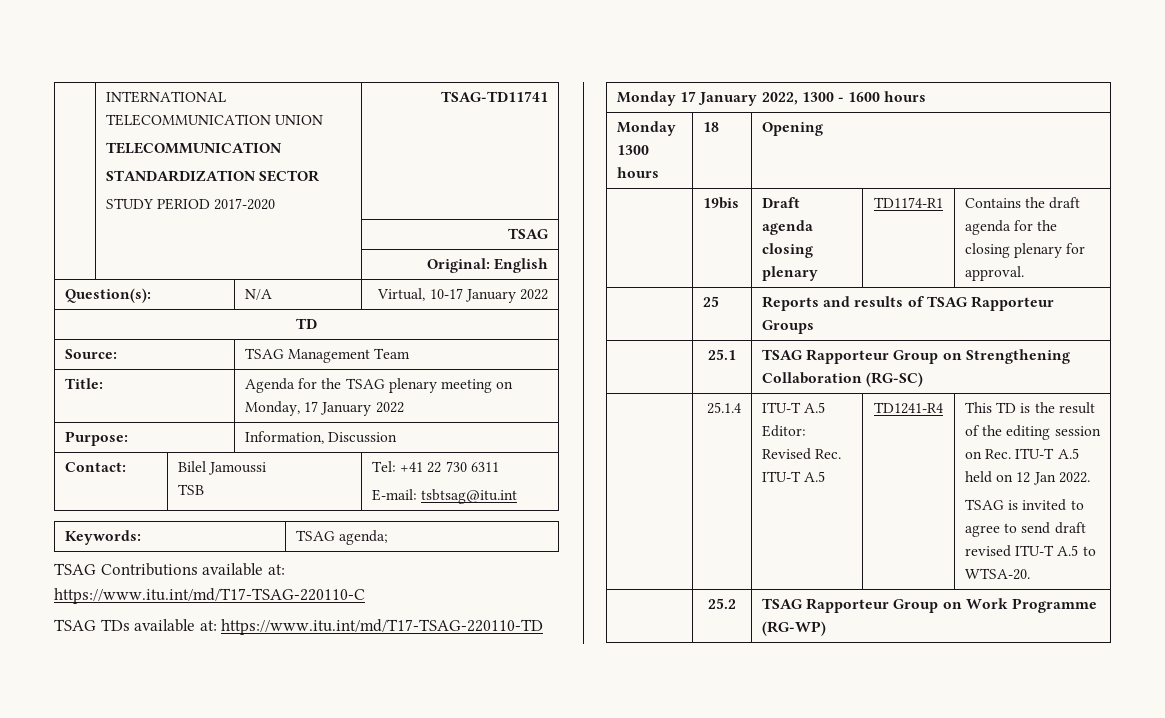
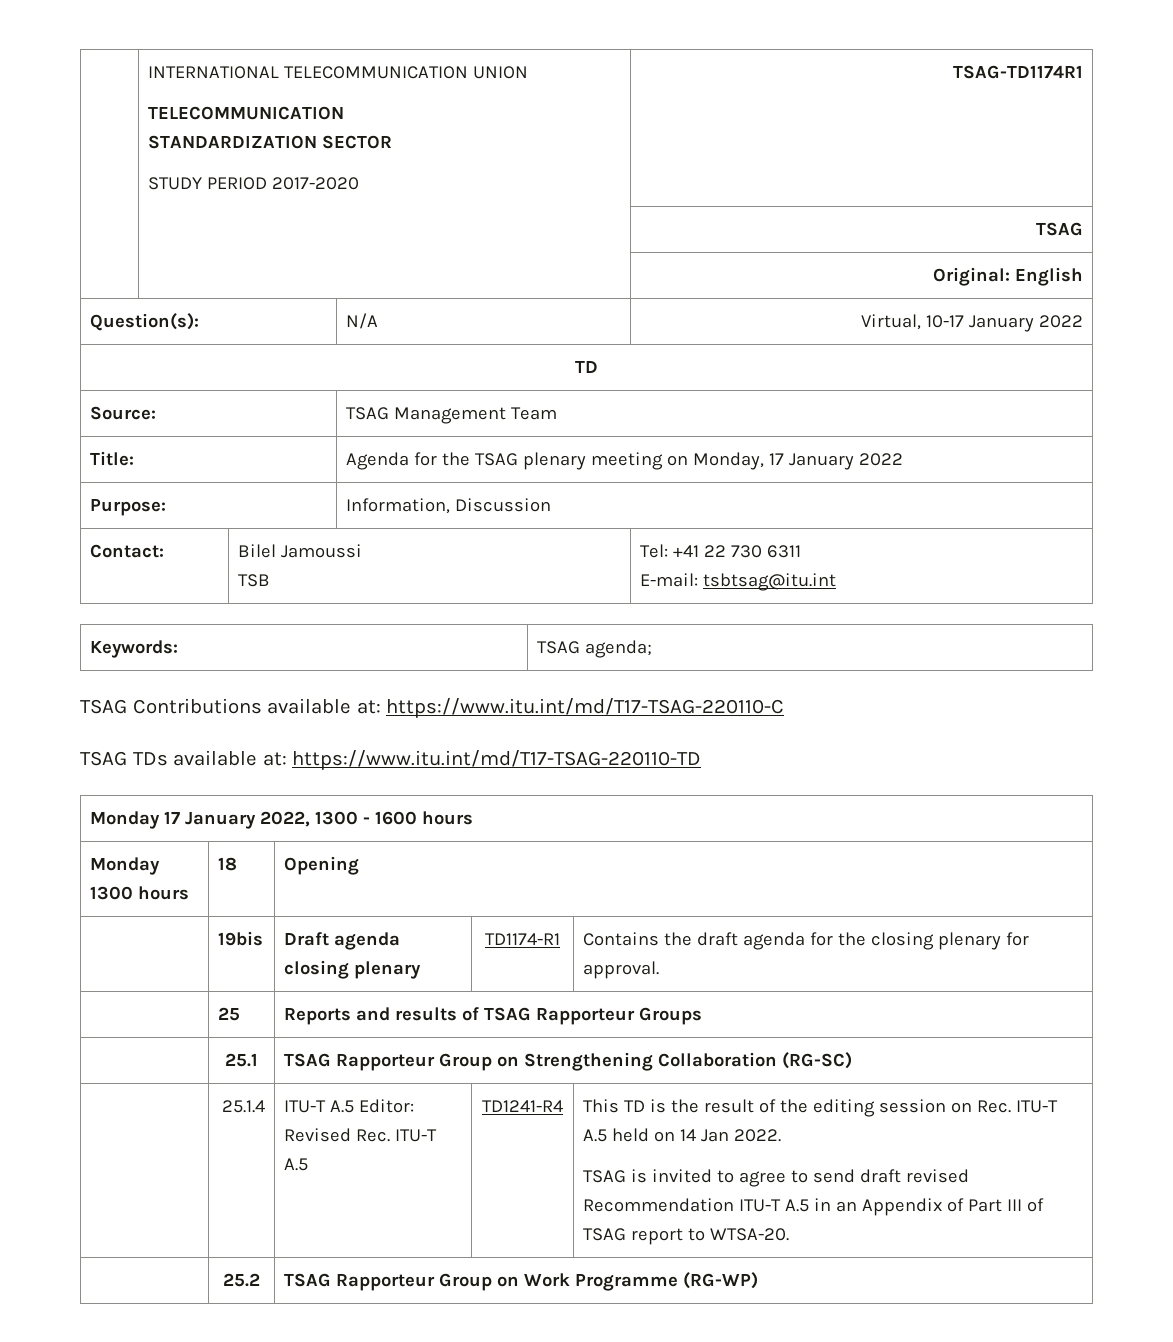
  | INTERNATIONAL TELECOMMUNICATION UNION
  TELECOMMUNICATION
  STANDARDIZATION SECTOR
- STUDY PERIOD 2017-2020 | TSAG-TD11741
+ STUDY PERIOD 2017-2020 | TSAG-TD1174R1
- This TD is the result of the editing session on Rec. ITU-T A.5 held on 12 Jan 2022.
+ This TD is the result of the editing session on Rec. ITU-T A.5 held on 14 Jan 2022.
- TSAG is invited to agree to send draft revised ITU-T A.5 to WTSA-20.
+ TSAG is invited to agree to send draft revised Recommendation ITU-T A.5 in an Appendix of Part III of TSAG report to WTSA-20.

